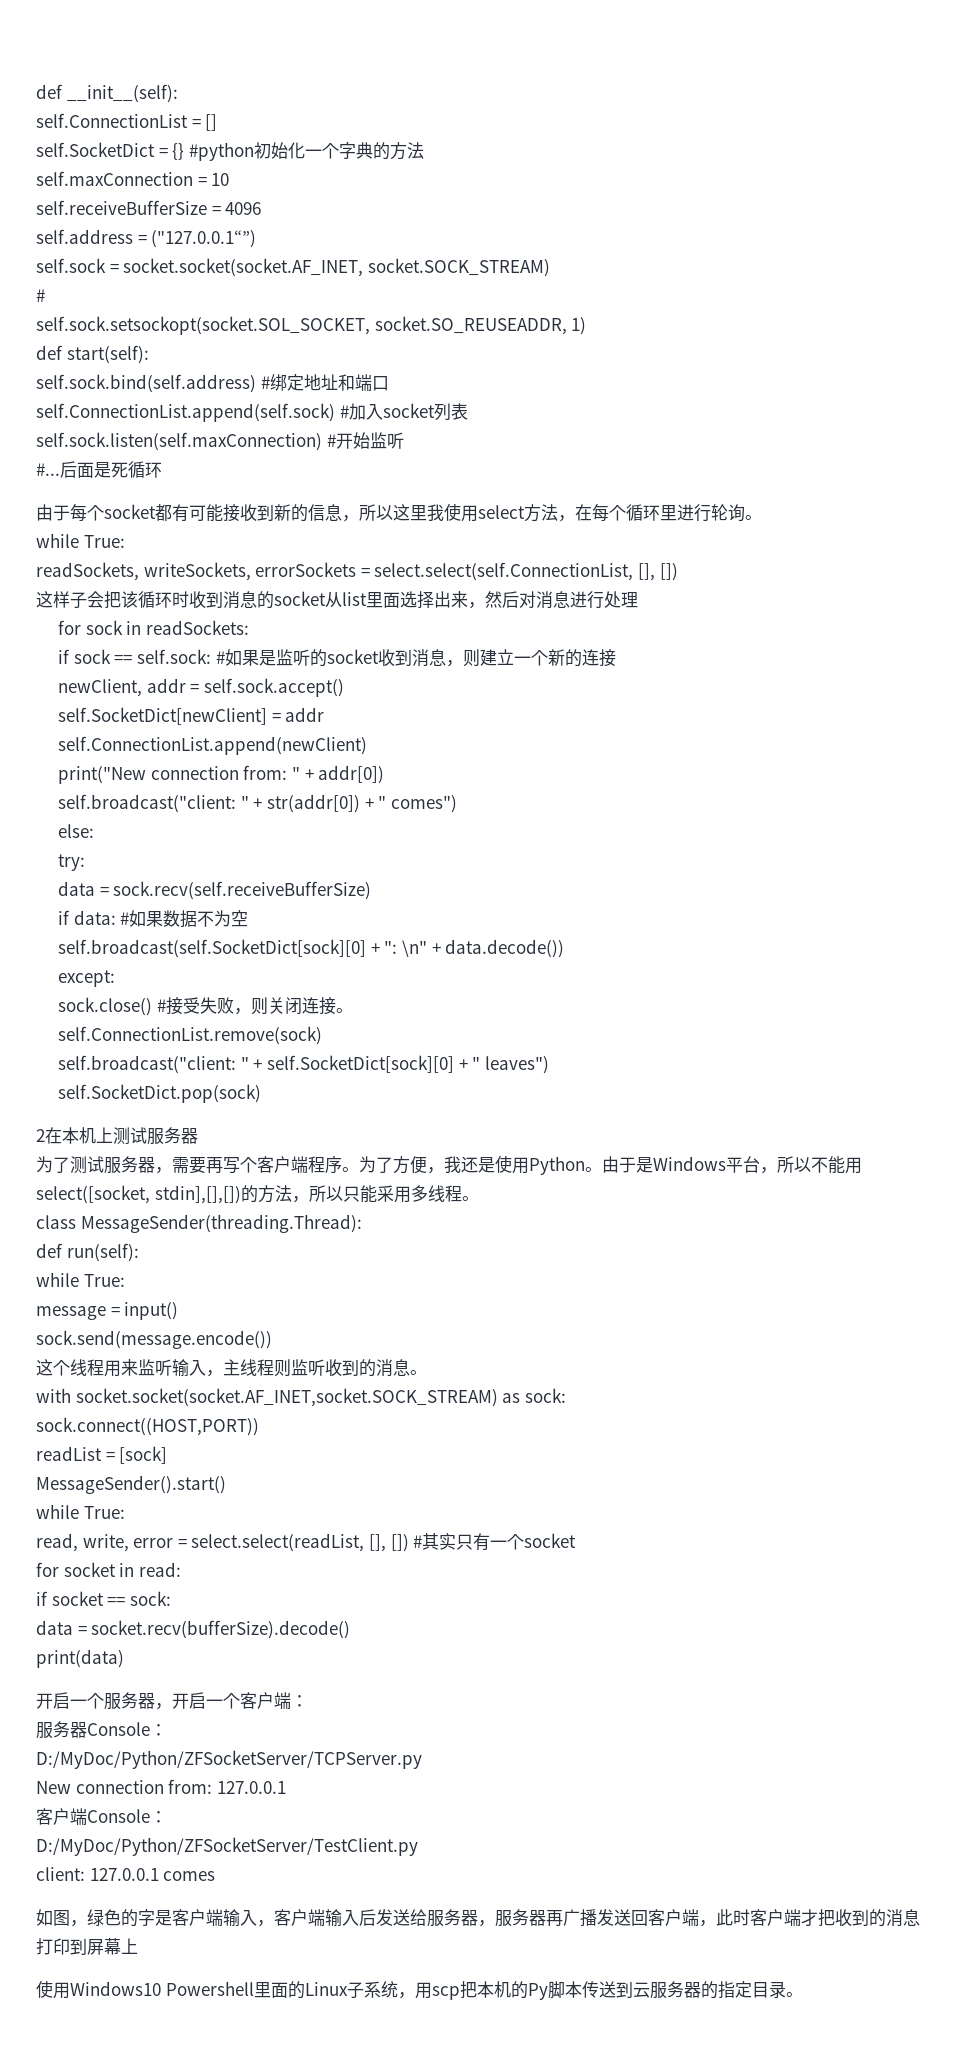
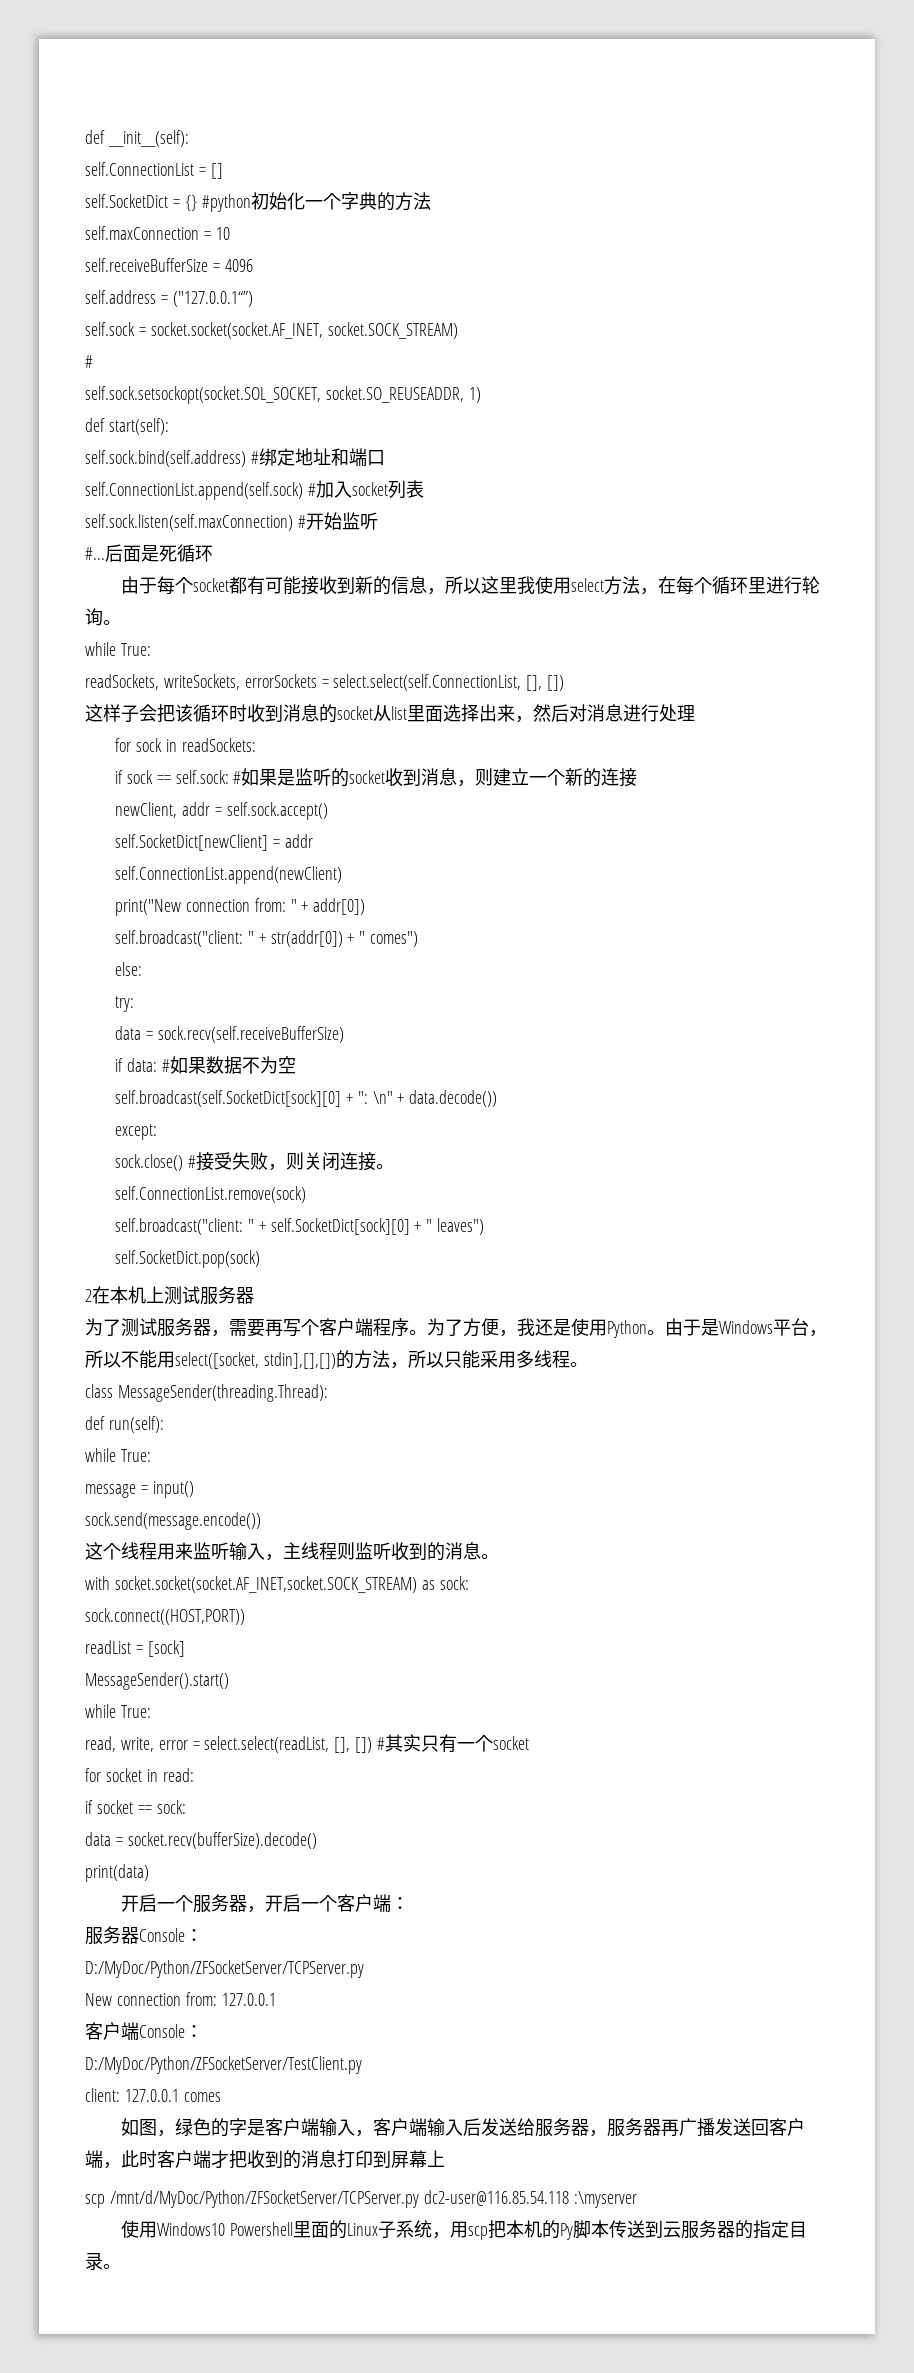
+ scp /mnt/d/MyDoc/Python/ZFSocketServer/TCPServer.py dc2-user@116.85.54.118 :\myserver

